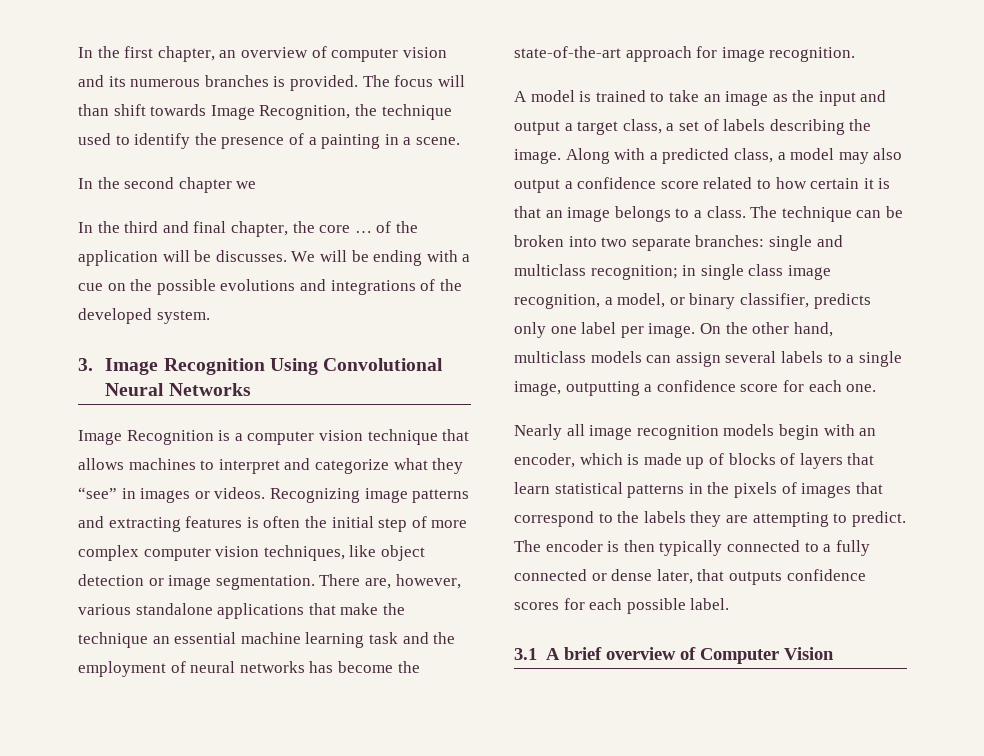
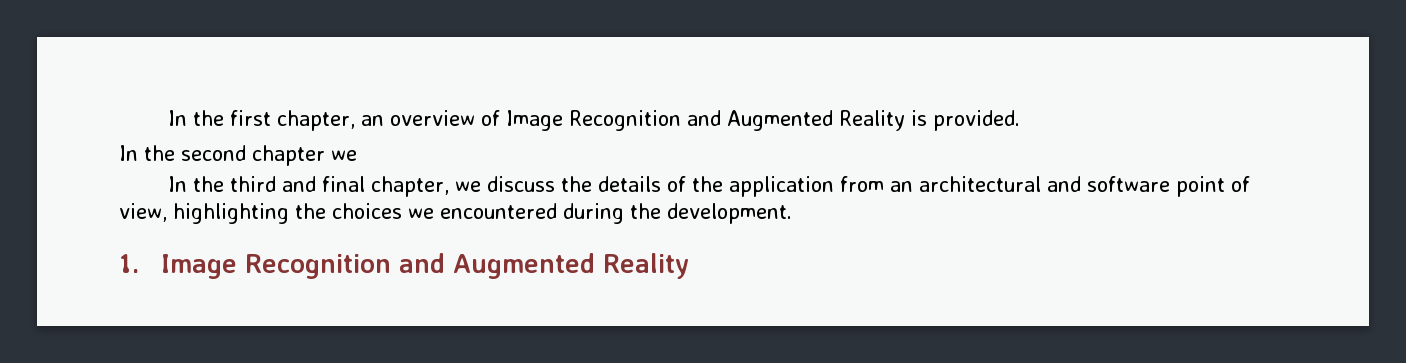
- In the first chapter, an overview of computer vision and its numerous branches is provided. The focus will than shift towards Image Recognition, the technique used to identify the presence of a painting in a scene.
+ In the first chapter, an overview of Image Recognition and Augmented Reality is provided.
- In the third and final chapter, the core … of the application will be discusses. We will be ending with a cue on the possible evolutions and integrations of the developed system.
- 3. Image Recognition Using Convolutional Neural Networks
- Image Recognition is a computer vision technique that allows machines to interpret and categorize what they “see” in images or videos. Recognizing image patterns and extracting features is often the initial step of more complex computer vision techniques, like object detection or image segmentation. There are, however, various standalone applications that make the technique an essential machine learning task and the employment of neural networks has become the state-of-the-art approach for image recognition.
- A model is trained to take an image as the input and output a target class, a set of labels describing the image. Along with a predicted class, a model may also output a confidence score related to how certain it is that an image belongs to a class. The technique can be broken into two separate branches: single and multiclass recognition; in single class image recognition, a model, or binary classifier, predicts only one label per image. On the other hand, multiclass models can assign several labels to a single image, outputting a confidence score for each one.
- Nearly all image recognition models begin with an encoder, which is made up of blocks of layers that learn statistical patterns in the pixels of images that correspond to the labels they are attempting to predict. The encoder is then typically connected to a fully connected or dense later, that outputs confidence scores for each possible label.
- 3.1 A brief overview of Computer Vision
+ In the third and final chapter, we discuss the details of the application from an architectural and software point of view, highlighting the choices we encountered during the development.
+ 1. Image Recognition and Augmented Reality

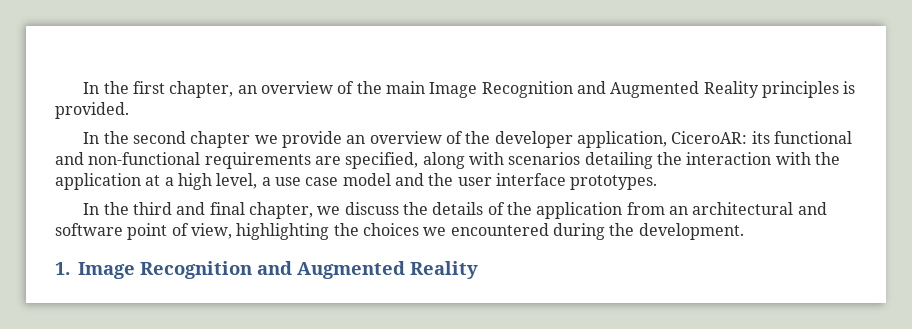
- In the first chapter, an overview of Image Recognition and Augmented Reality is provided.
+ In the first chapter, an overview of the main Image Recognition and Augmented Reality principles is provided.
- In the second chapter we
+ In the second chapter we provide an overview of the developer application, CiceroAR: its functional and non-functional requirements are specified, along with scenarios detailing the interaction with the application at a high level, a use case model and the user interface prototypes.

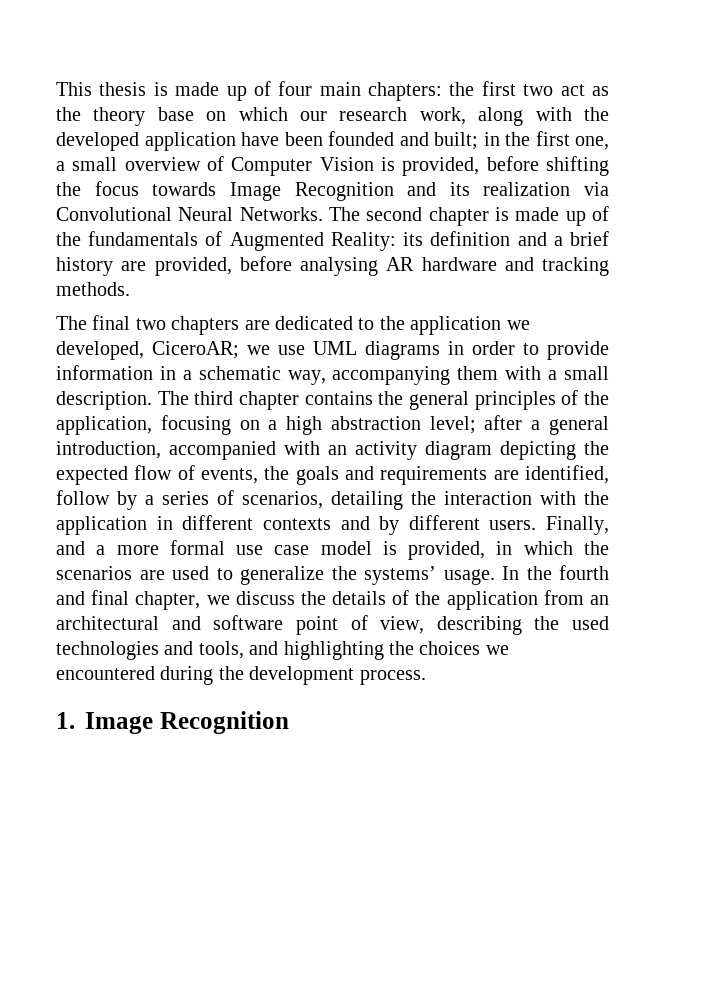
- In the first chapter, an overview of the main Image Recognition and Augmented Reality principles is provided.
- In the second chapter we provide an overview of the developer application, CiceroAR: its functional and non-functional requirements are specified, along with scenarios detailing the interaction with the application at a high level, a use case model and the user interface prototypes.
- In the third and final chapter, we discuss the details of the application from an architectural and software point of view, highlighting the choices we encountered during the development.
+ This thesis is made up of four main chapters: the first two act as the theory base on which our research work, along with the developed application have been founded and built; in the first one, a small overview of Computer Vision is provided, before shifting the focus towards Image Recognition and its realization via Convolutional Neural Networks. The second chapter is made up of the fundamentals of Augmented Reality: its definition and a brief history are provided, before analysing AR hardware and tracking methods.
+ The final two chapters are dedicated to the application we developed, CiceroAR; we use UML diagrams in order to provide information in a schematic way, accompanying them with a small description. The third chapter contains the general principles of the application, focusing on a high abstraction level; after a general introduction, accompanied with an activity diagram depicting the expected flow of events, the goals and requirements are identified, follow by a series of scenarios, detailing the interaction with the application in different contexts and by different users. Finally, and a more formal use case model is provided, in which the scenarios are used to generalize the systems’ usage. In the fourth and final chapter, we discuss the details of the application from an architectural and software point of view, describing the used technologies and tools, and highlighting the choices we encountered during the development process.
- 1. Image Recognition and Augmented Reality
+ 1. Image Recognition

